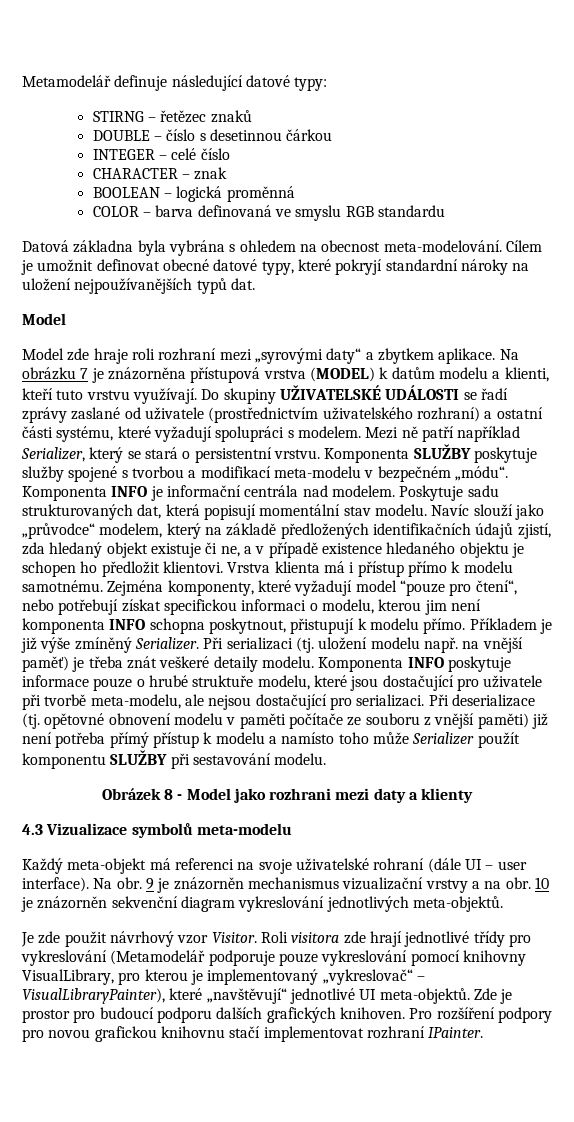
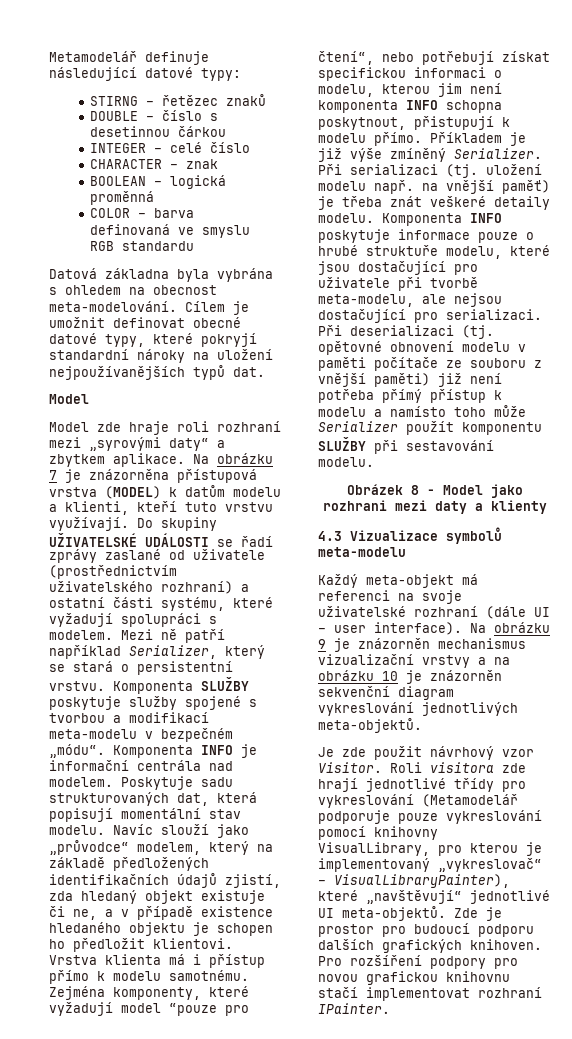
- Při deserializace (tj. opětovné obnovení modelu v paměti počítače ze souboru z vnější paměti) již není potřeba přímý přístup k modelu a namísto toho může Serializer použít komponentu SLUŽBY při sestavování modelu.
+ Při deserializaci (tj. opětovné obnovení modelu v paměti počítače ze souboru z vnější paměti) již není potřeba přímý přístup k modelu a namísto toho může Serializer použít komponentu SLUŽBY při sestavování modelu.
- Každý meta-objekt má referenci na svoje uživatelské rohraní (dále UI – user interface).
+ Každý meta-objekt má referenci na svoje uživatelské rozhraní (dále UI – user interface).
- Na obr. 9 je znázorněn mechanismus vizualizační vrstvy a na obr. 10 je znázorněn sekvenční diagram vykreslování jednotlivých meta-objektů.
+ Na obrázku 9 je znázorněn mechanismus vizualizační vrstvy a na obrázku 10 je znázorněn sekvenční diagram vykreslování jednotlivých meta-objektů.

